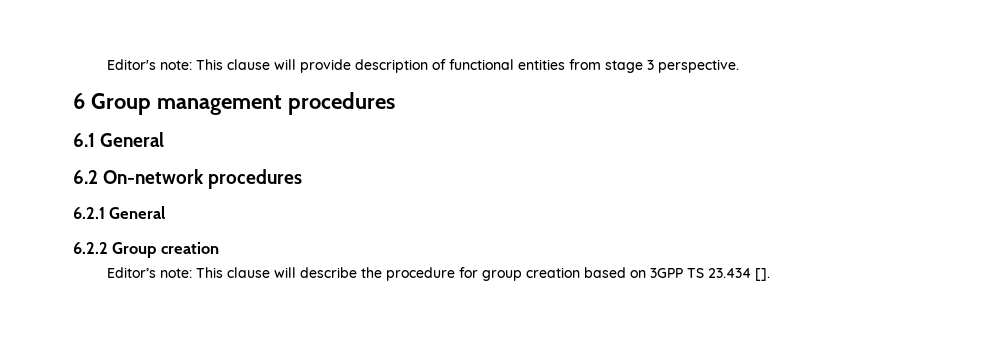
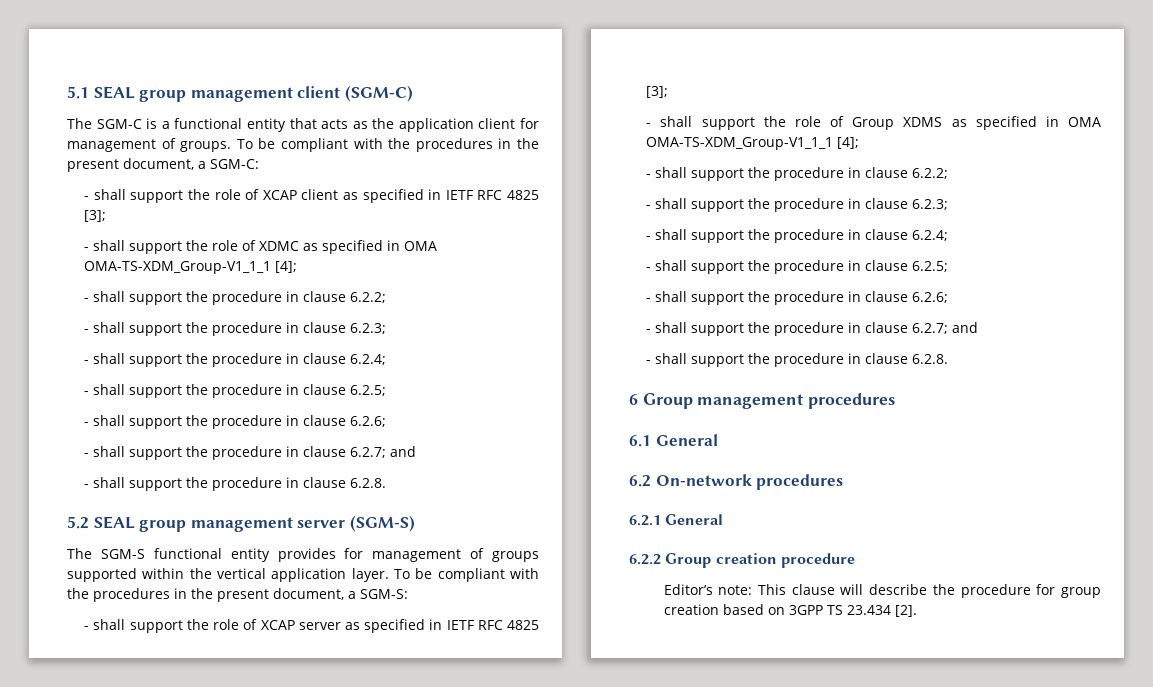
- Editor's note: This clause will provide description of functional entities from stage 3 perspective.
+ 5.1 SEAL group management client (SGM-C)
+ The SGM-C is a functional entity that acts as the application client for management of groups. To be compliant with the procedures in the present document, a SGM-C:
+ - shall support the role of XCAP client as specified in IETF RFC 4825 [3];
+ - shall support the role of XDMC as specified in OMA OMA-TS-XDM_Group-V1_1_1 [4];
+ - shall support the procedure in clause 6.2.2;
+ - shall support the procedure in clause 6.2.3;
+ - shall support the procedure in clause 6.2.4;
+ - shall support the procedure in clause 6.2.5;
+ - shall support the procedure in clause 6.2.6;
+ - shall support the procedure in clause 6.2.7; and
+ - shall support the procedure in clause 6.2.8.
+ 5.2 SEAL group management server (SGM-S)
+ The SGM-S functional entity provides for management of groups supported within the vertical application layer. To be compliant with the procedures in the present document, a SGM-S:
+ - shall support the role of XCAP server as specified in IETF RFC 4825 [3];
+ - shall support the role of Group XDMS as specified in OMA OMA-TS-XDM_Group-V1_1_1 [4];
+ - shall support the procedure in clause 6.2.2;
+ - shall support the procedure in clause 6.2.3;
+ - shall support the procedure in clause 6.2.4;
+ - shall support the procedure in clause 6.2.5;
+ - shall support the procedure in clause 6.2.6;
+ - shall support the procedure in clause 6.2.7; and
+ - shall support the procedure in clause 6.2.8.
- 6.2.2 Group creation
+ 6.2.2 Group creation procedure
- Editor’s note: This clause will describe the procedure for group creation based on 3GPP TS 23.434 [].
+ Editor’s note: This clause will describe the procedure for group creation based on 3GPP TS 23.434 [2].

